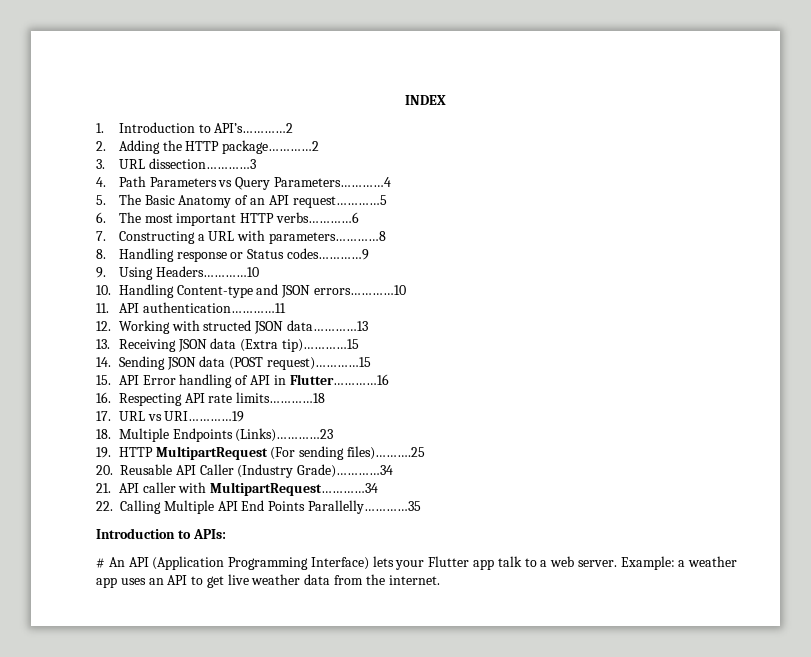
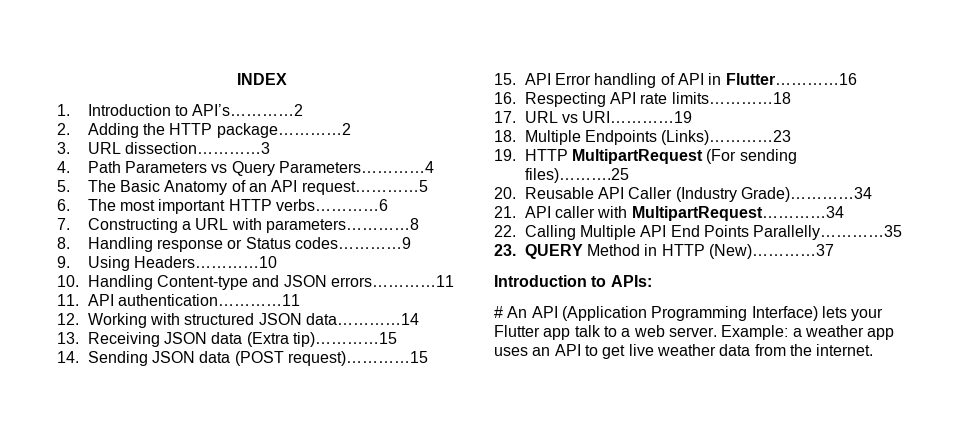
- 10. Handling Content-type and JSON errors…………10
+ 10. Handling Content-type and JSON errors…………11
- 12. Working with structed JSON data…………13
+ 12. Working with structured JSON data…………14
+ 23. QUERY Method in HTTP (New)…………37

